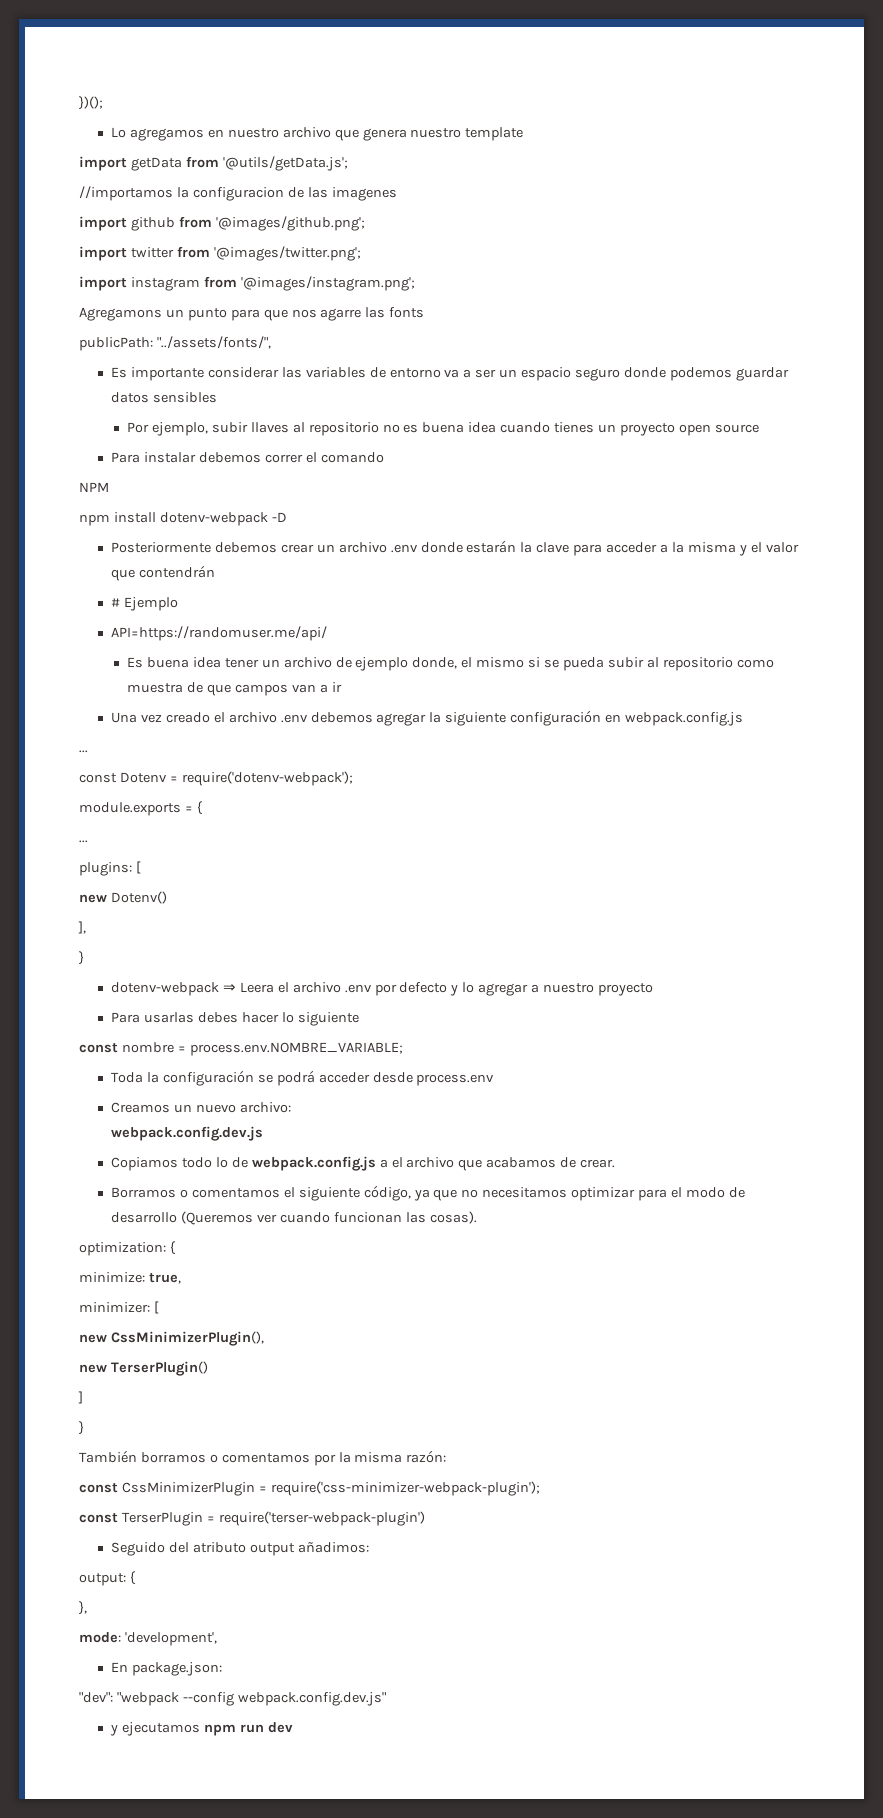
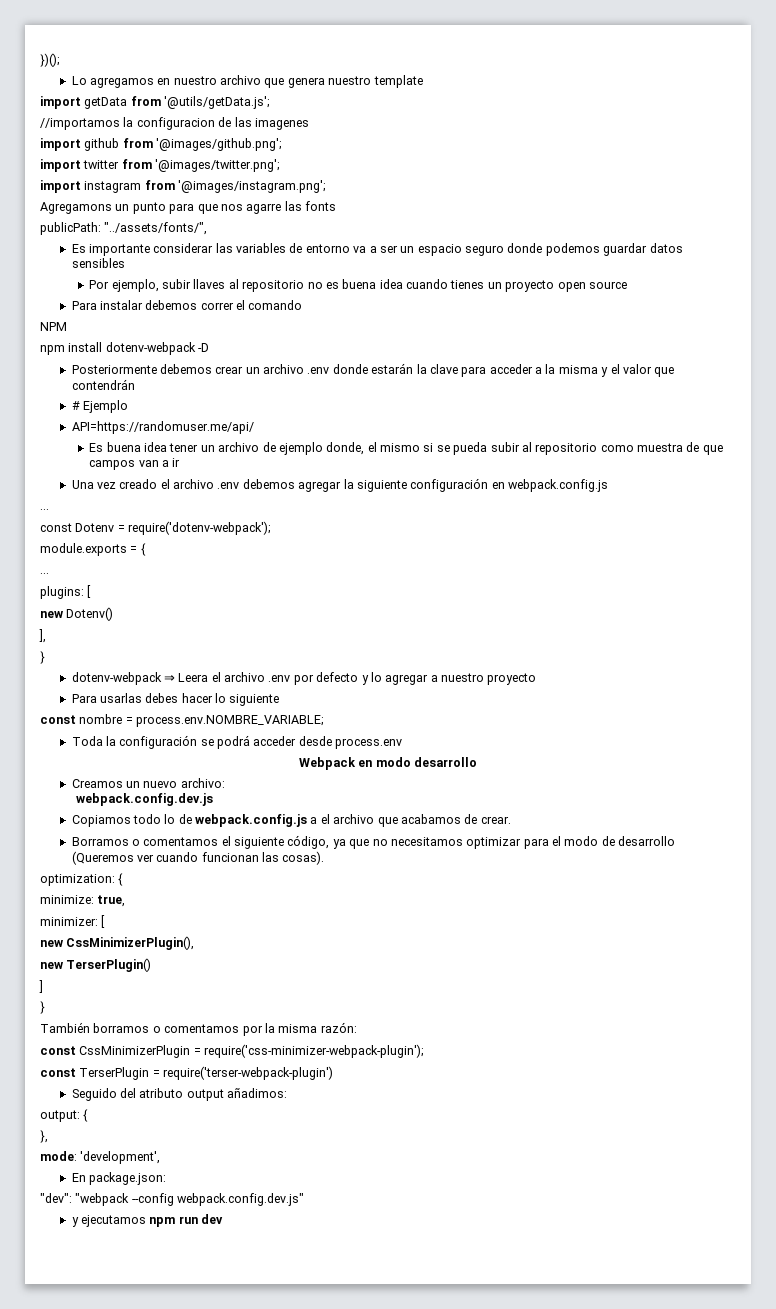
+ Webpack en modo desarrollo

